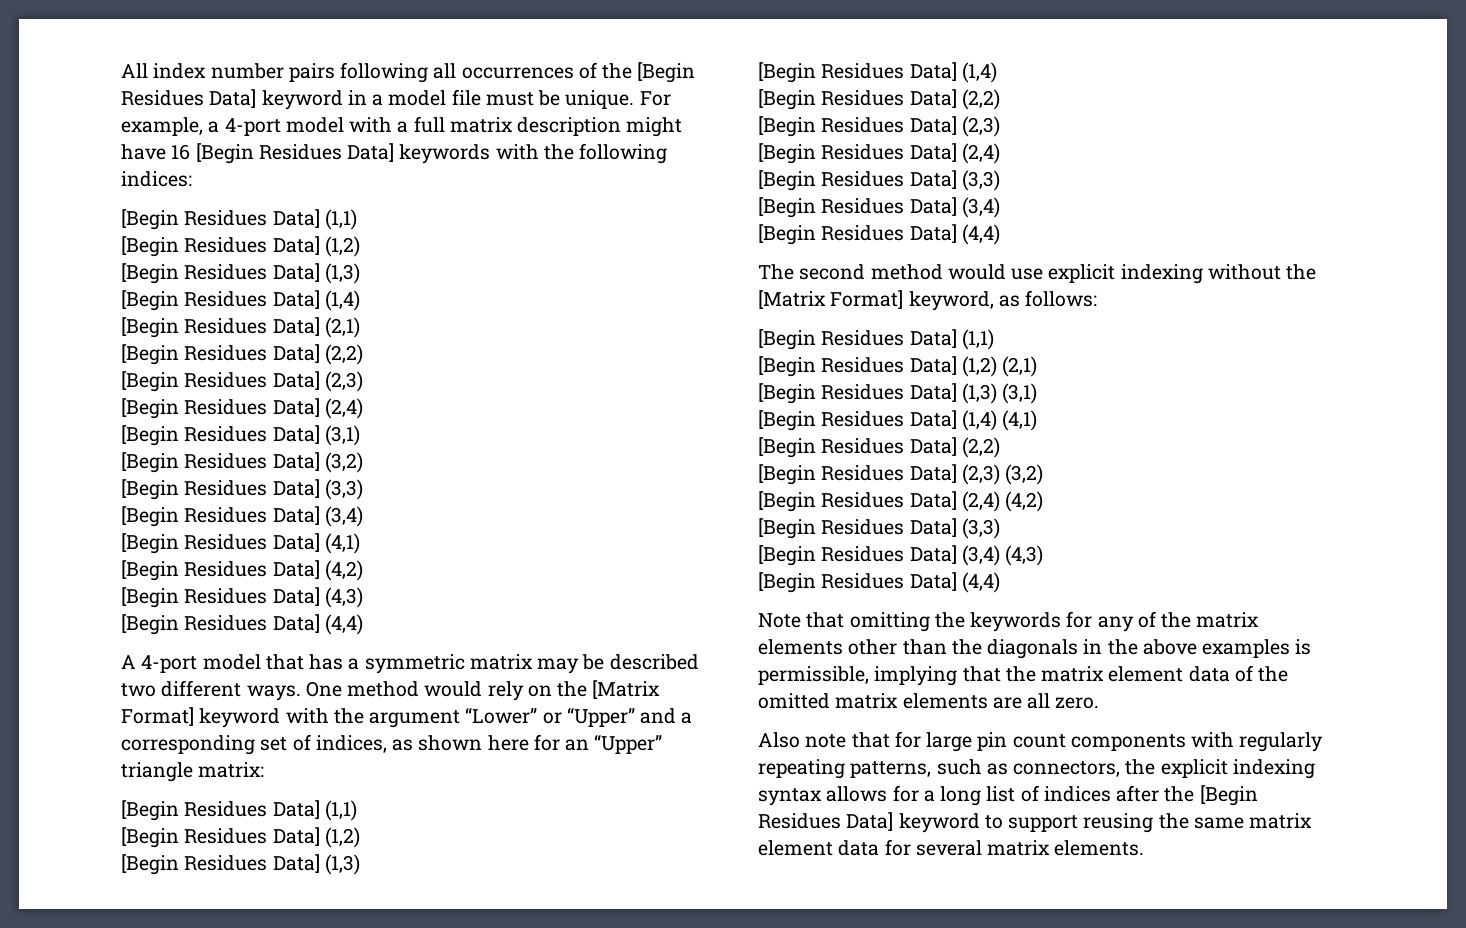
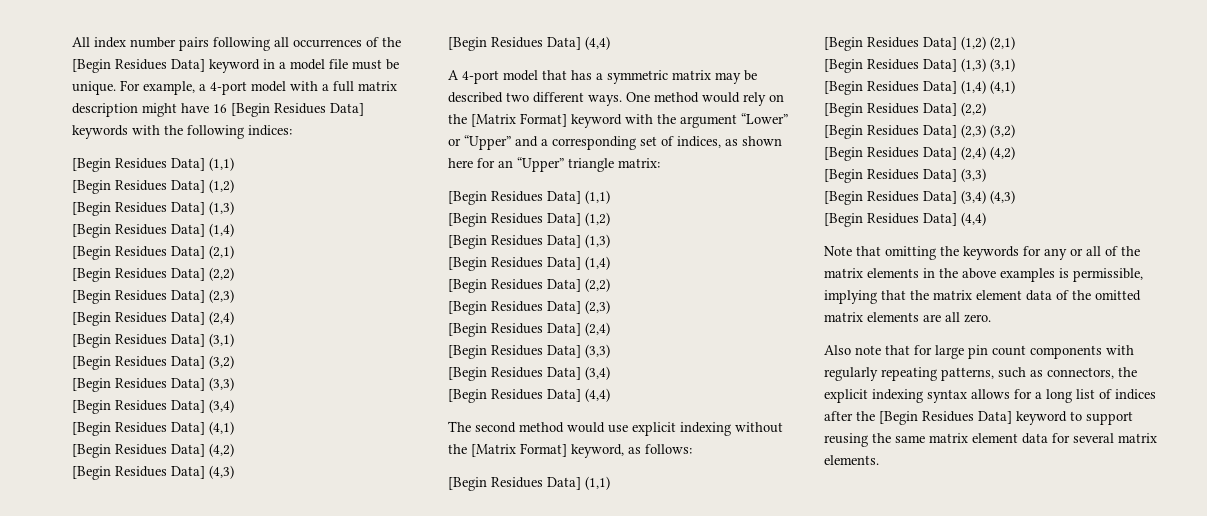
- Note that omitting the keywords for any of the matrix elements other than the diagonals in the above examples is permissible, implying that the matrix element data of the omitted matrix elements are all zero.
+ Note that omitting the keywords for any or all of the matrix elements in the above examples is permissible, implying that the matrix element data of the omitted matrix elements are all zero.

